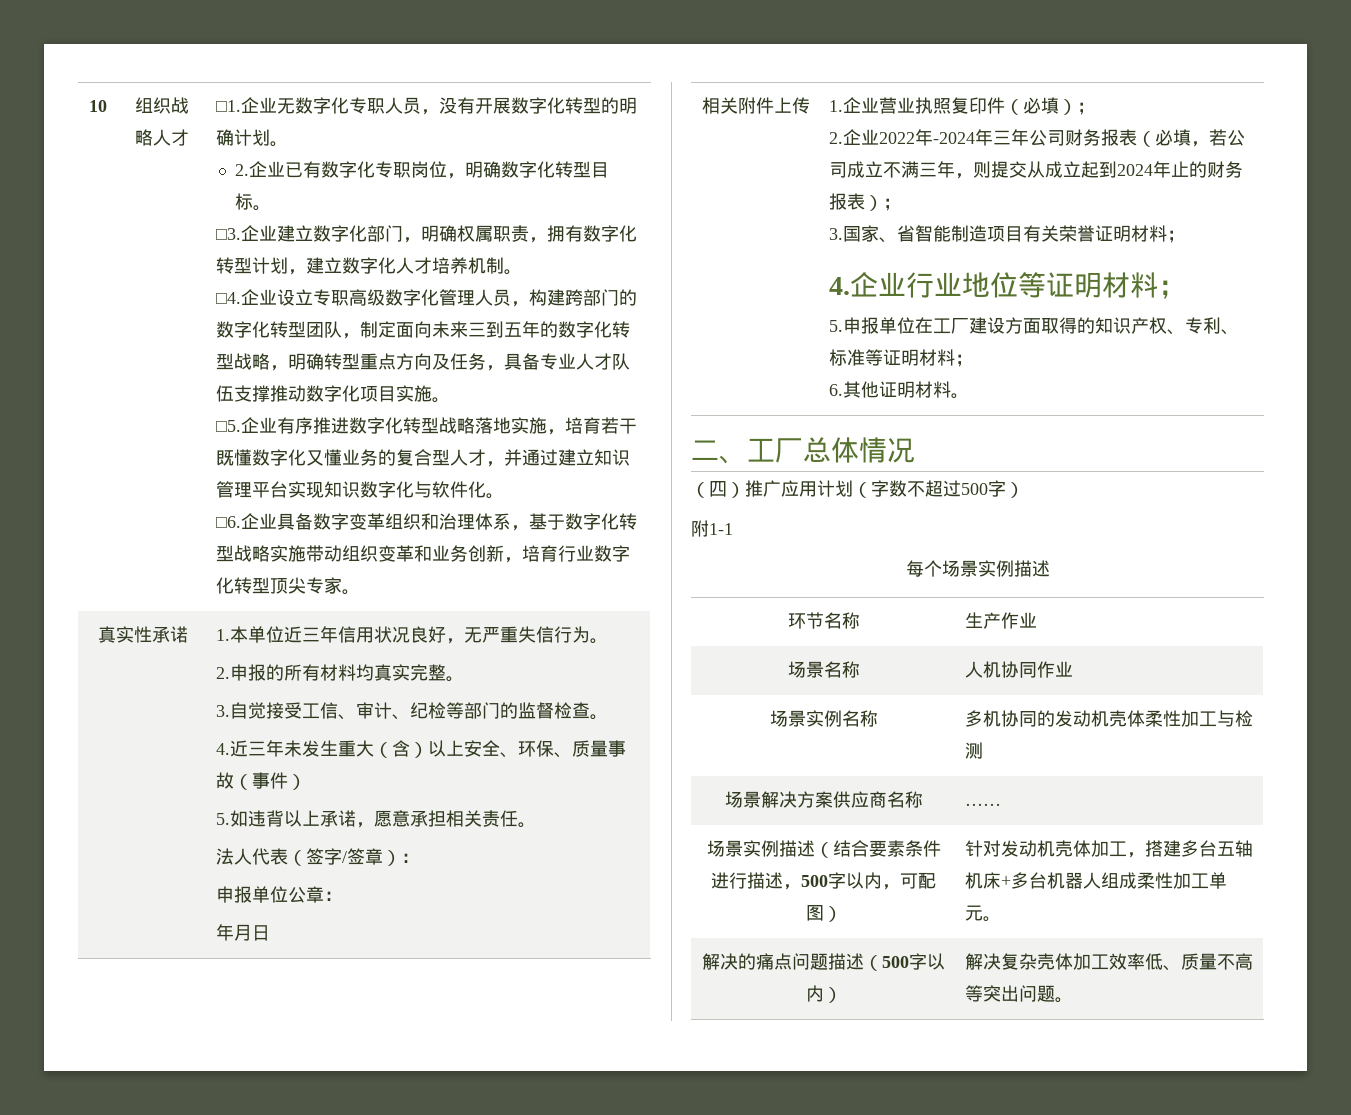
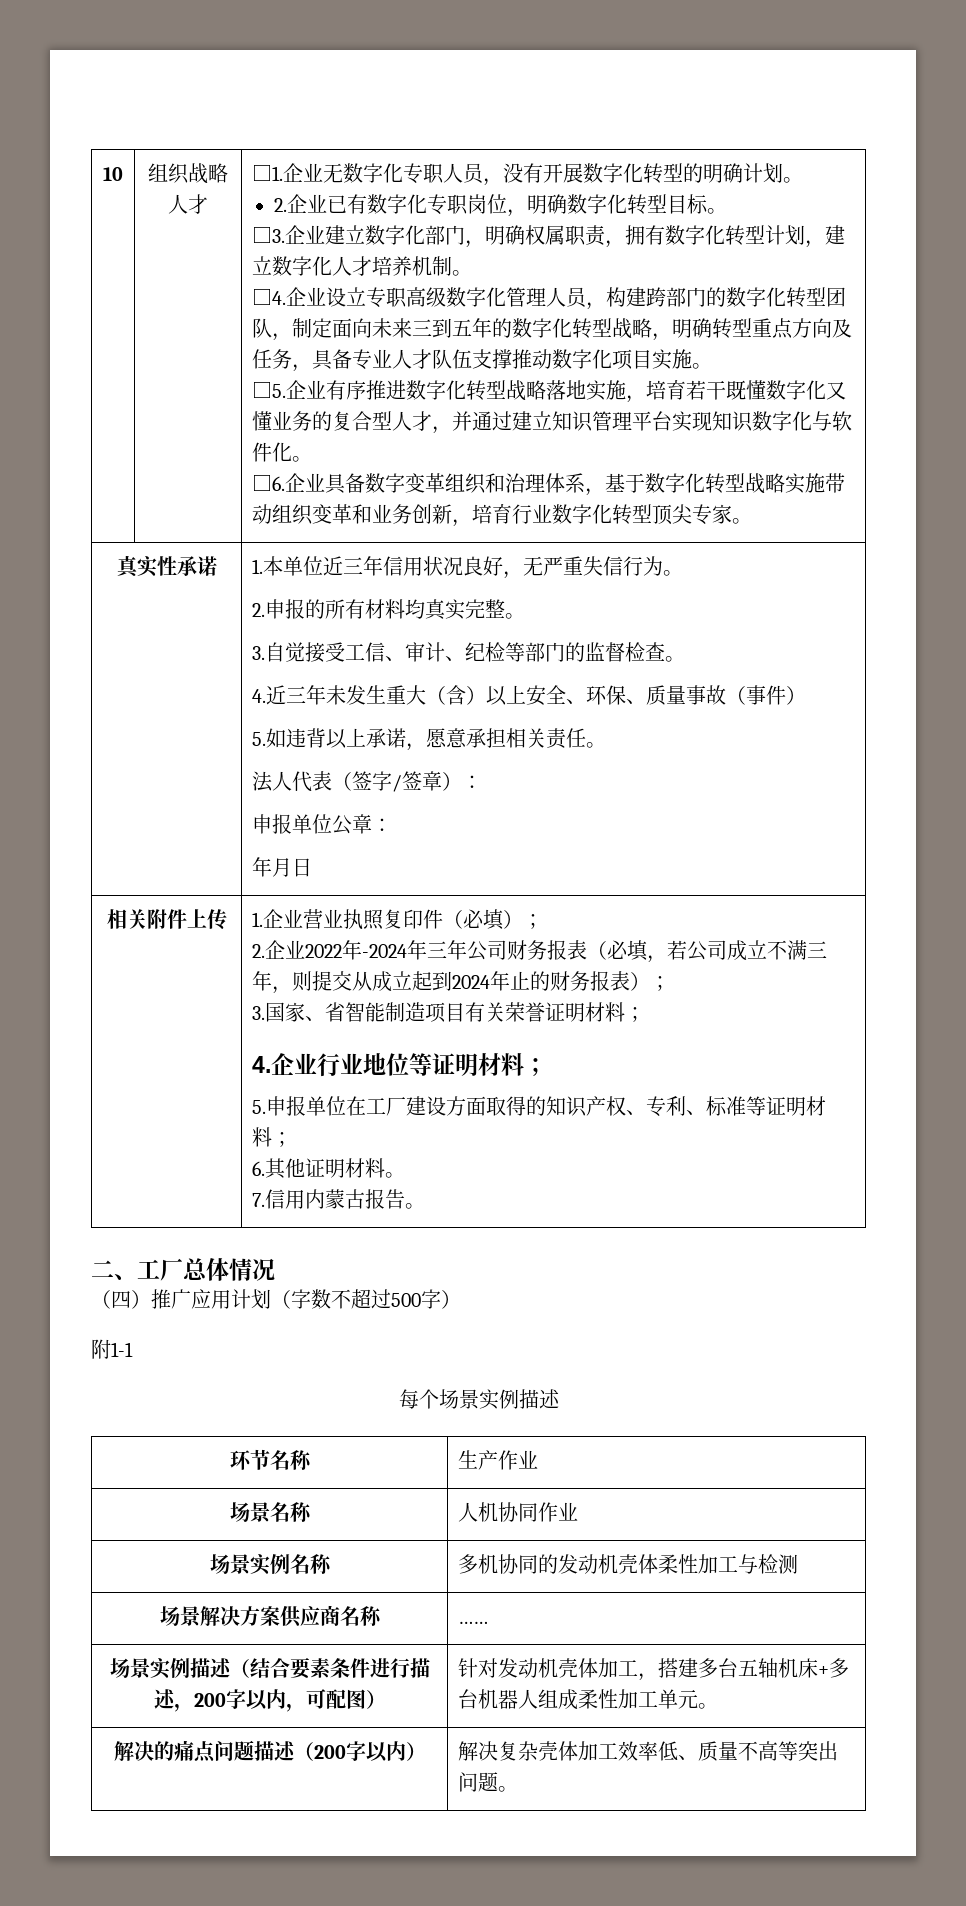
+ 7.信用内蒙古报告。
- 场景实例描述（结合要素条件进行描述，500字以内，可配图） | 针对发动机壳体加工，搭建多台五轴机床+多台机器人组成柔性加工单元。
+ 场景实例描述（结合要素条件进行描述，200字以内，可配图） | 针对发动机壳体加工，搭建多台五轴机床+多台机器人组成柔性加工单元。
- 解决的痛点问题描述（500字以内） | 解决复杂壳体加工效率低、质量不高等突出问题。
+ 解决的痛点问题描述（200字以内） | 解决复杂壳体加工效率低、质量不高等突出问题。

